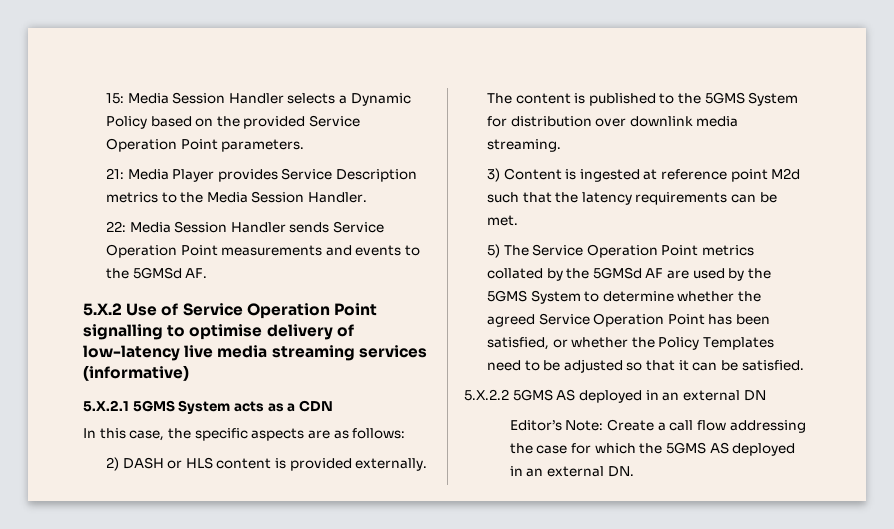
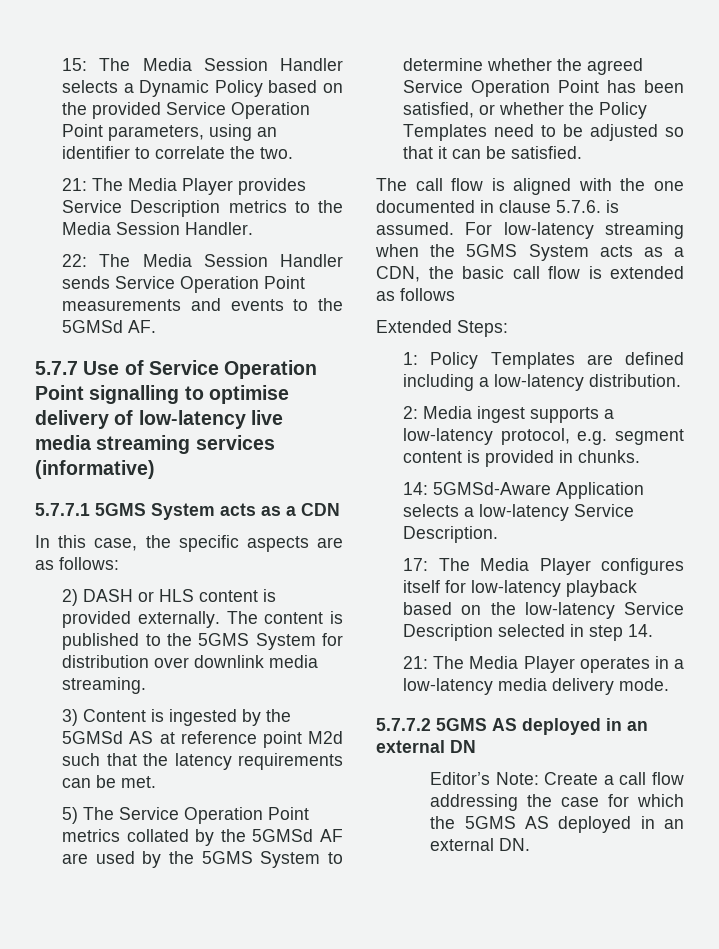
- 15: Media Session Handler selects a Dynamic Policy based on the provided Service Operation Point parameters.
- 21: Media Player provides Service Description metrics to the Media Session Handler.
+ 15: The Media Session Handler selects a Dynamic Policy based on the provided Service Operation Point parameters, using an identifier to correlate the two.
+ 21: The Media Player provides Service Description metrics to the Media Session Handler.
- 22: Media Session Handler sends Service Operation Point measurements and events to the 5GMSd AF.
+ 22: The Media Session Handler sends Service Operation Point measurements and events to the 5GMSd AF.
- 5.X.2 Use of Service Operation Point signalling to optimise delivery of low-latency live media streaming services (informative)
+ 5.7.7 Use of Service Operation Point signalling to optimise delivery of low-latency live media streaming services (informative)
- 5.X.2.1 5GMS System acts as a CDN
+ 5.7.7.1 5GMS System acts as a CDN
- 3) Content is ingested at reference point M2d such that the latency requirements can be met.
+ 3) Content is ingested by the 5GMSd AS at reference point M2d such that the latency requirements can be met.
- 5.X.2.2 5GMS AS deployed in an external DN
+ The call flow is aligned with the one documented in clause 5.7.6. is assumed. For low-latency streaming when the 5GMS System acts as a CDN, the basic call flow is extended as follows
+ Extended Steps:
+ 1: Policy Templates are defined including a low-latency distribution.
+ 2: Media ingest supports a low-latency protocol, e.g. segment content is provided in chunks.
+ 14: 5GMSd-Aware Application selects a low-latency Service Description.
+ 17: The Media Player configures itself for low-latency playback based on the low-latency Service Description selected in step 14.
+ 21: The Media Player operates in a low-latency media delivery mode.
+ 5.7.7.2 5GMS AS deployed in an external DN

